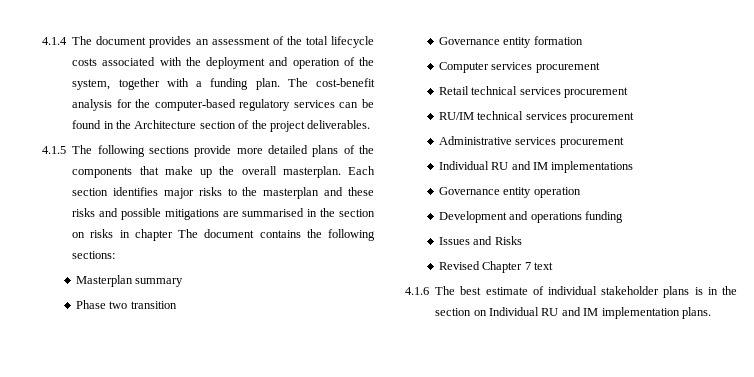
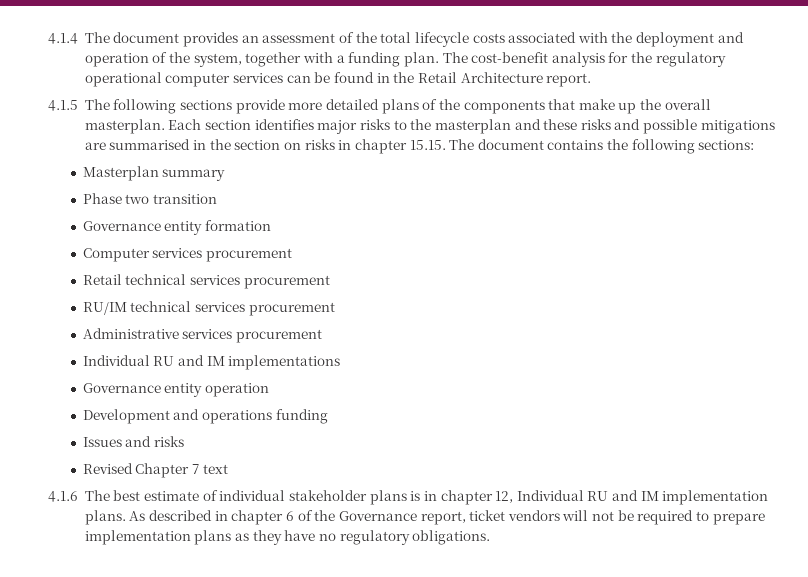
- The cost-benefit analysis for the computer-based regulatory services can be found in the Architecture section of the project deliverables.
+ The cost-benefit analysis for the regulatory operational computer services can be found in the Retail Architecture report.
- Each section identifies major risks to the masterplan and these risks and possible mitigations are summarised in the section on risks in chapter The document contains the following sections:
+ Each section identifies major risks to the masterplan and these risks and possible mitigations are summarised in the section on risks in chapter 15.15. The document contains the following sections:
- Issues and Risks
+ Issues and risks
- 4.1.6 The best estimate of individual stakeholder plans is in the section on Individual RU and IM implementation plans.
+ 4.1.6 The best estimate of individual stakeholder plans is in chapter 12, Individual RU and IM implementation plans.
+ As described in chapter 6 of the Governance report, ticket vendors will not be required to prepare implementation plans as they have no regulatory obligations.

